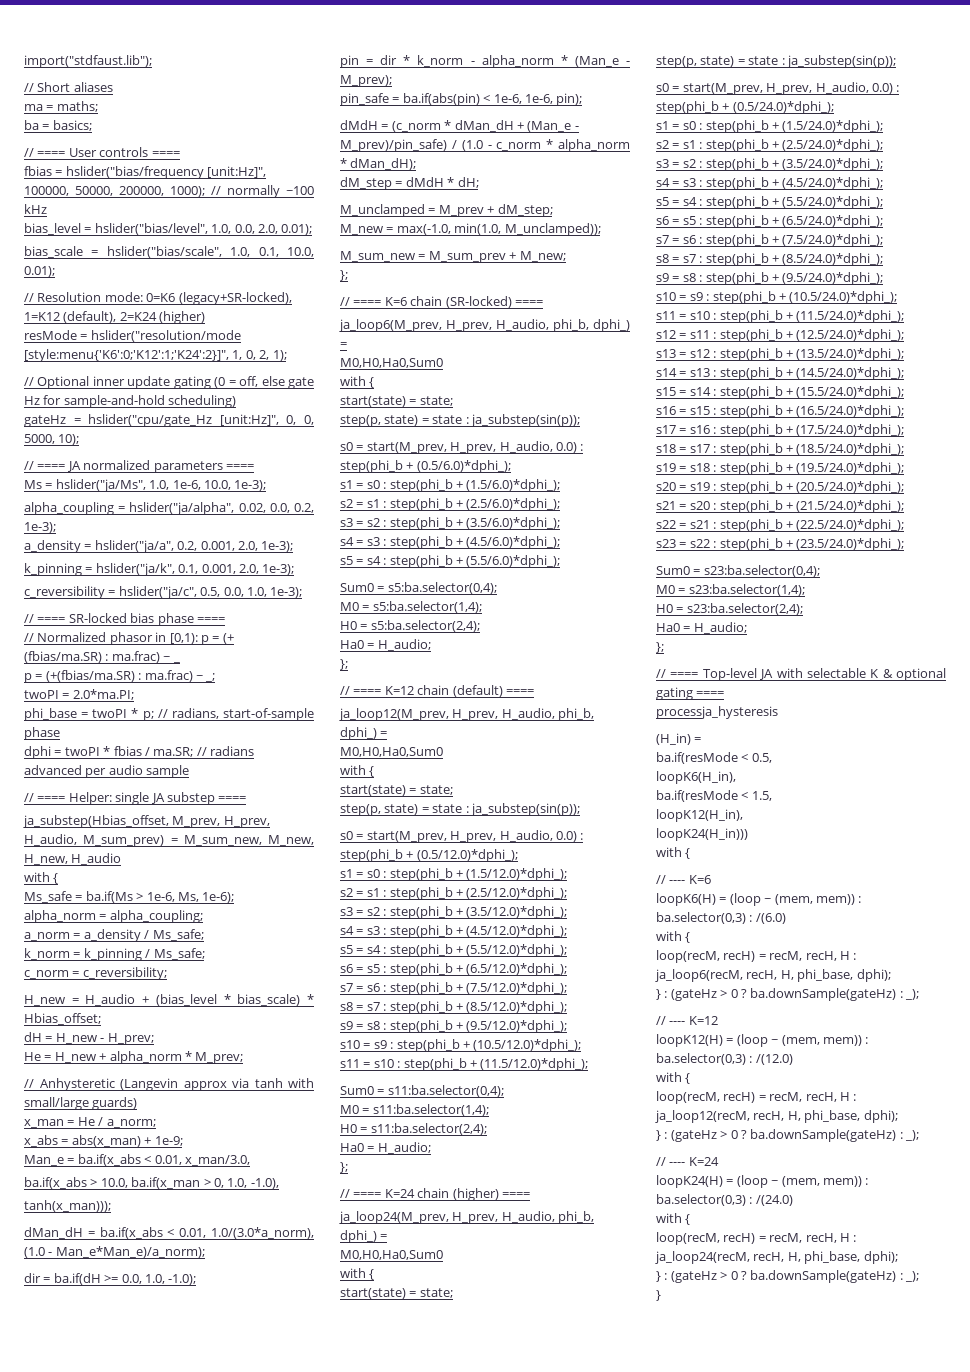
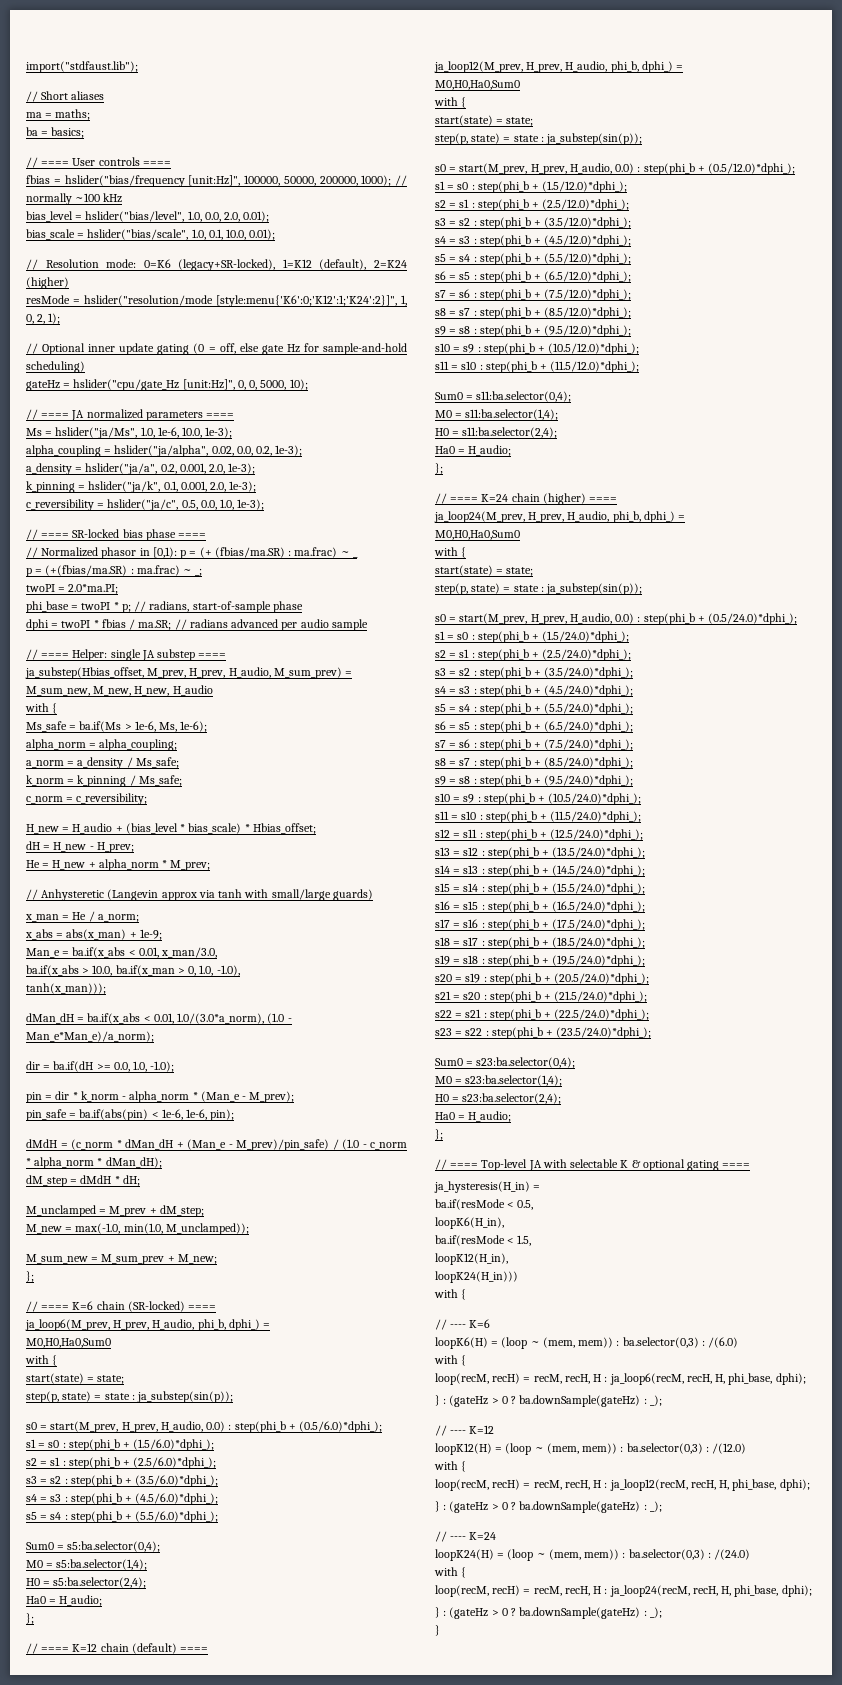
- processja_hysteresis
- (H_in) =
+ ja_hysteresis(H_in) =

